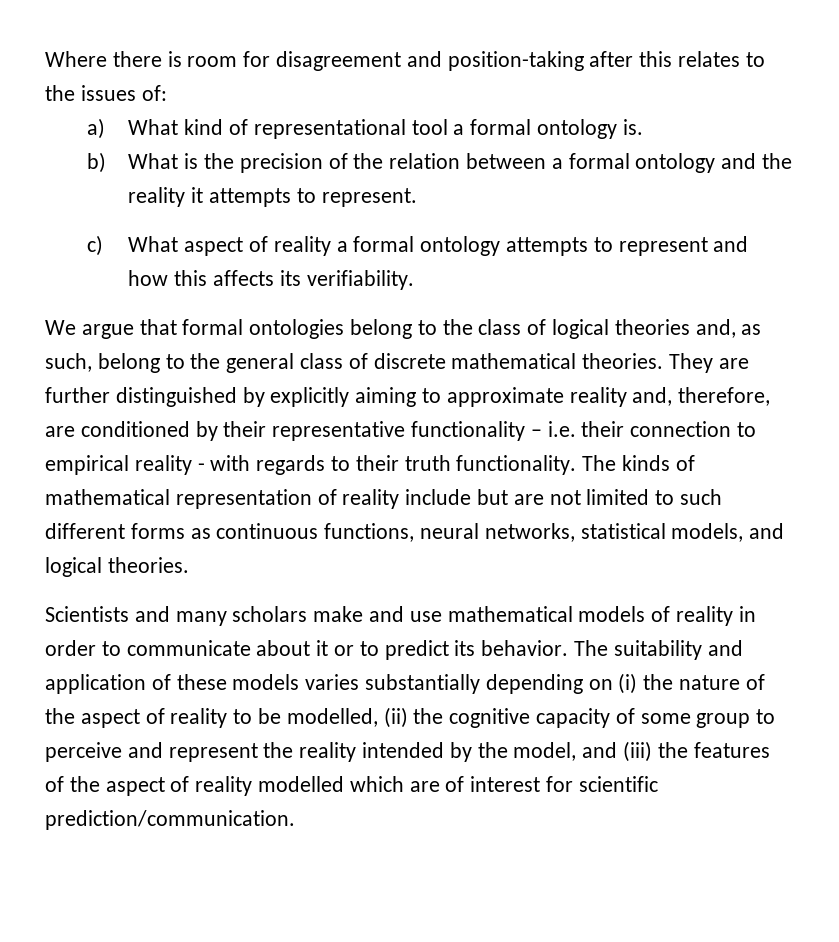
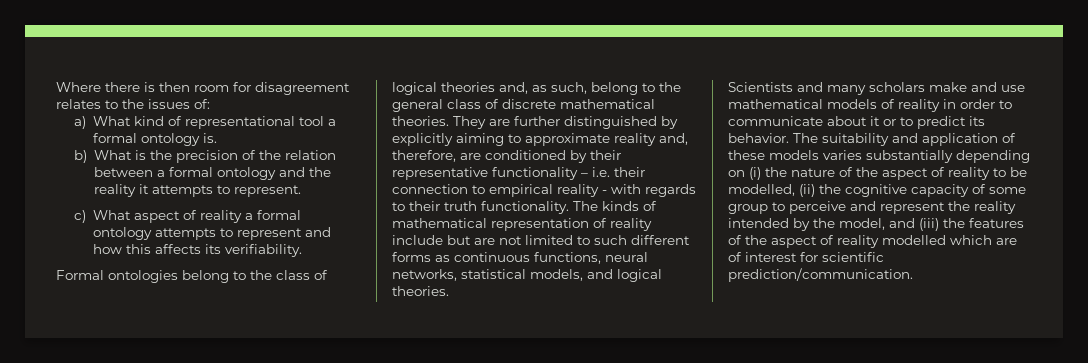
- Where there is room for disagreement and position-taking after this relates to the issues of:
+ Where there is then room for disagreement relates to the issues of:
- We argue that formal ontologies belong to the class of logical theories and, as such, belong to the general class of discrete mathematical theories.
+ Formal ontologies belong to the class of logical theories and, as such, belong to the general class of discrete mathematical theories.

